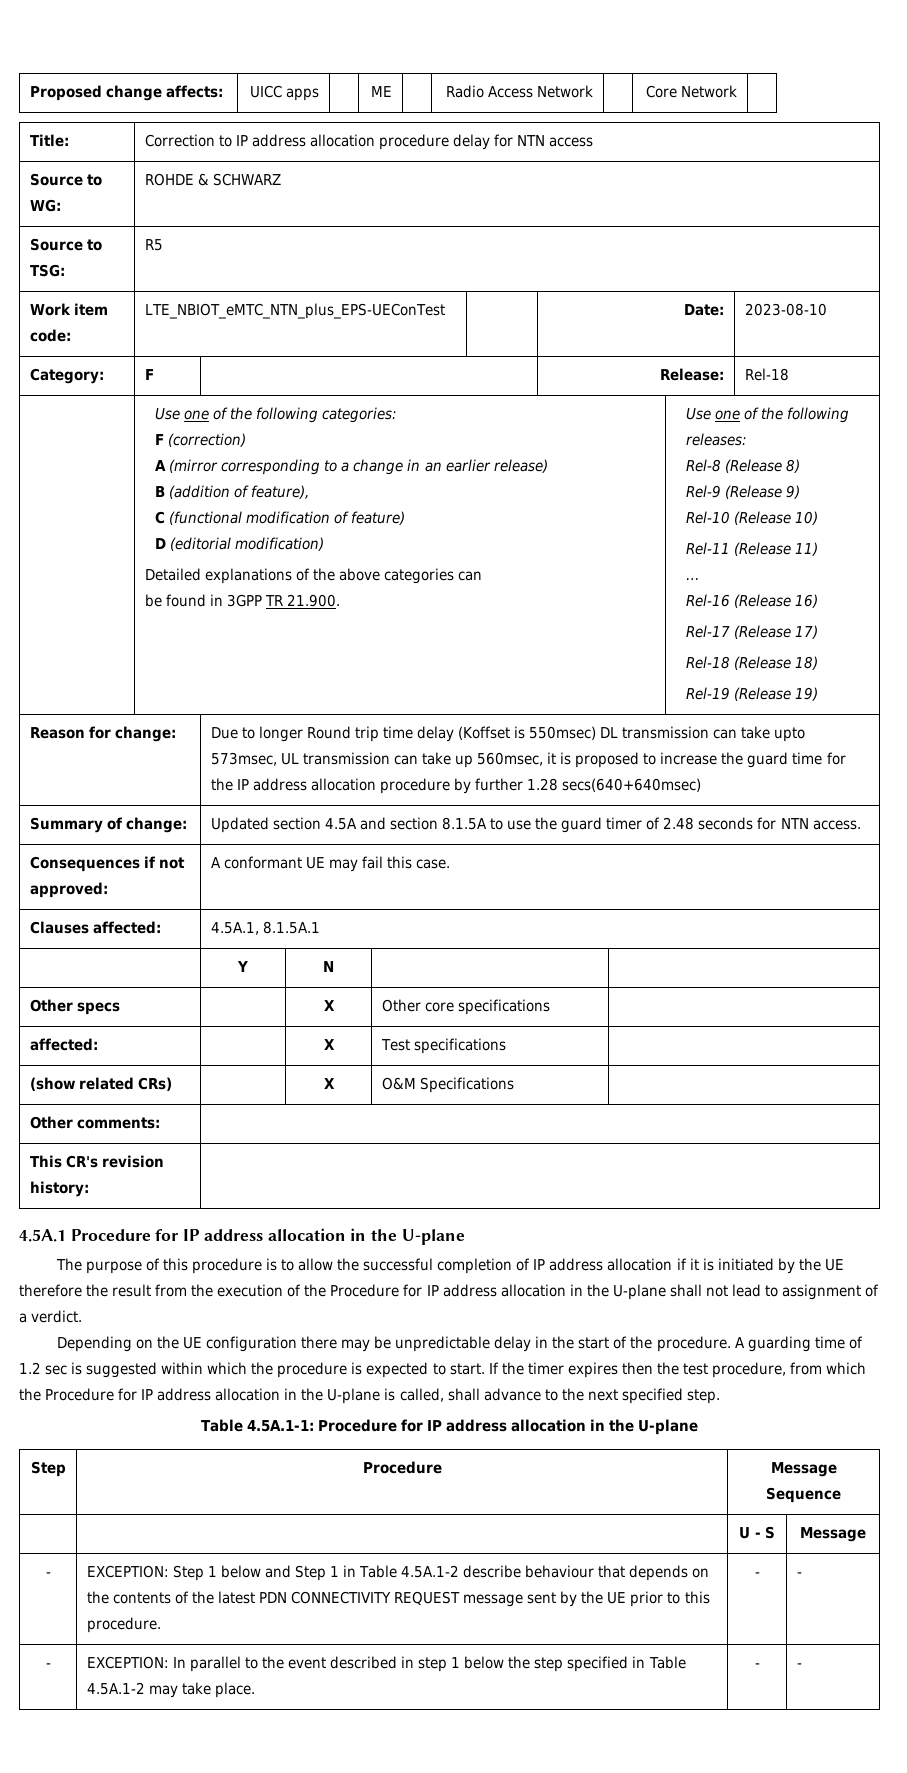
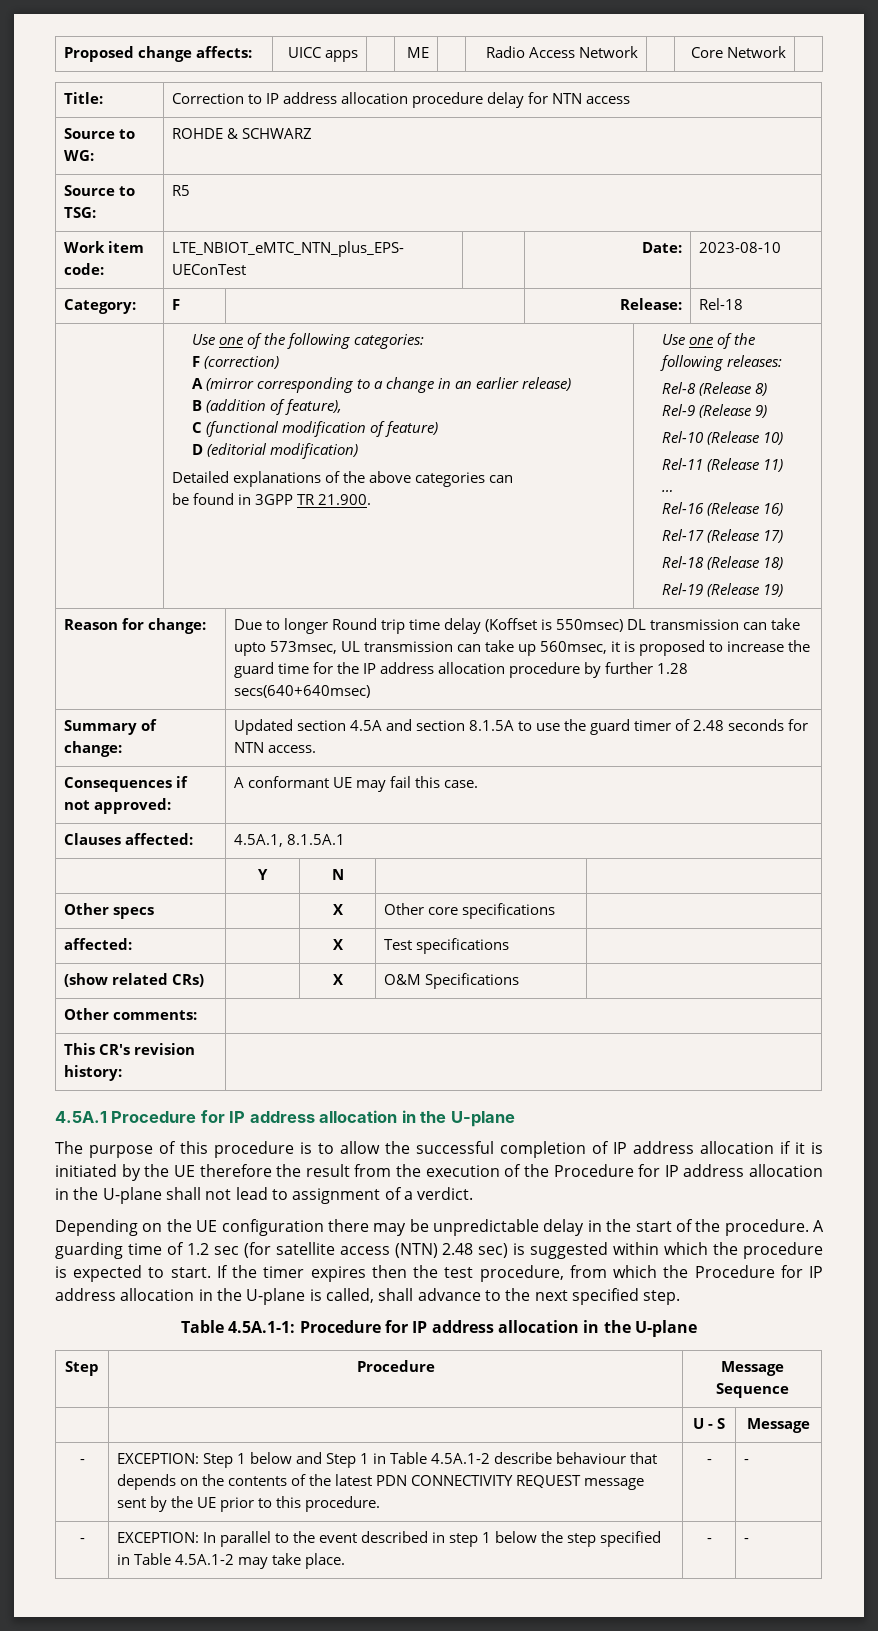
- A guarding time of 1.2 sec is suggested within which the procedure is expected to start.
+ A guarding time of 1.2 sec (for satellite access (NTN) 2.48 sec) is suggested within which the procedure is expected to start.

